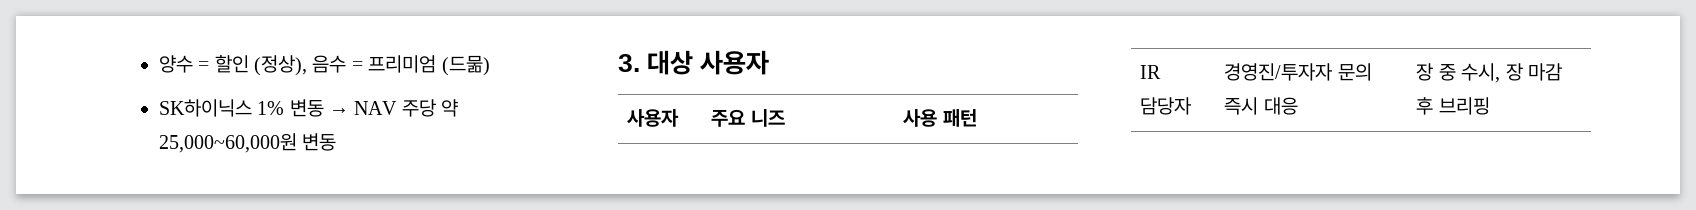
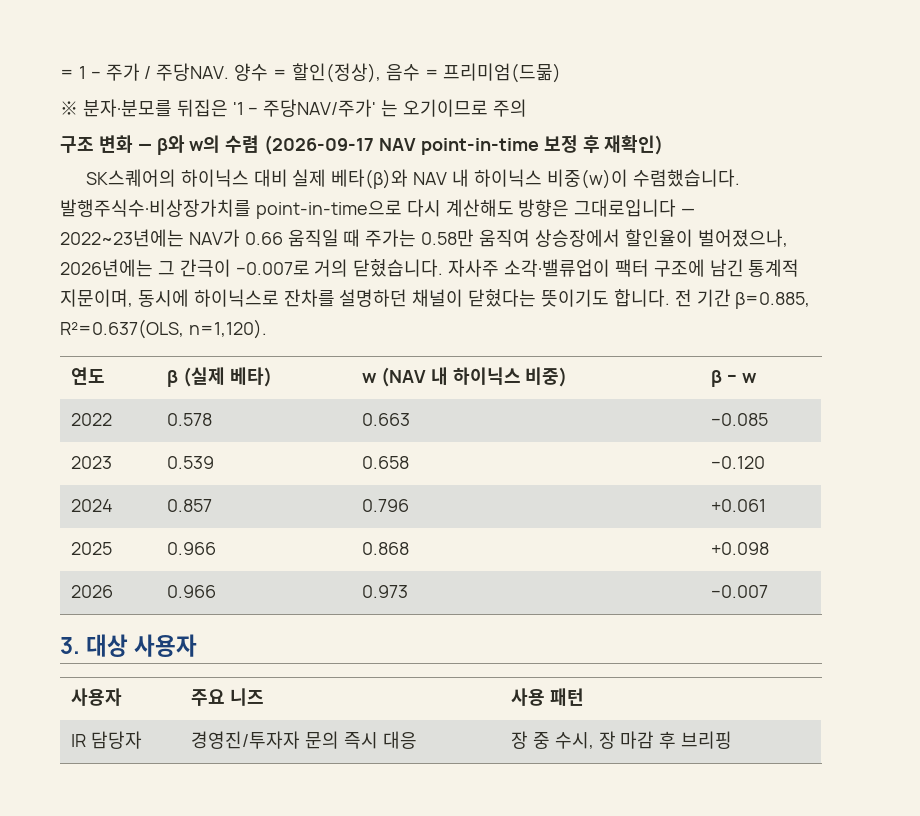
- 양수 = 할인 (정상), 음수 = 프리미엄 (드묾)
- SK하이닉스 1% 변동 → NAV 주당 약 25,000~60,000원 변동
+ = 1 − 주가 / 주당NAV. 양수 = 할인(정상), 음수 = 프리미엄(드묾)
+ ※ 분자·분모를 뒤집은 '1 − 주당NAV/주가' 는 오기이므로 주의
+ 구조 변화 — β와 w의 수렴 (2026-09-17 NAV point-in-time 보정 후 재확인)
+ SK스퀘어의 하이닉스 대비 실제 베타(β)와 NAV 내 하이닉스 비중(w)이 수렴했습니다. 발행주식수·비상장가치를 point-in-time으로 다시 계산해도 방향은 그대로입니다 — 2022~23년에는 NAV가 0.66 움직일 때 주가는 0.58만 움직여 상승장에서 할인율이 벌어졌으나, 2026년에는 그 간극이 −0.007로 거의 닫혔습니다. 자사주 소각·밸류업이 팩터 구조에 남긴 통계적 지문이며, 동시에 하이닉스로 잔차를 설명하던 채널이 닫혔다는 뜻이기도 합니다. 전 기간 β=0.885, R²=0.637(OLS, n=1,120).
+ 연도 | β (실제 베타) | w (NAV 내 하이닉스 비중) | β − w
+ 2022 | 0.578 | 0.663 | −0.085
+ 2023 | 0.539 | 0.658 | −0.120
+ 2024 | 0.857 | 0.796 | +0.061
+ 2025 | 0.966 | 0.868 | +0.098
+ 2026 | 0.966 | 0.973 | −0.007

